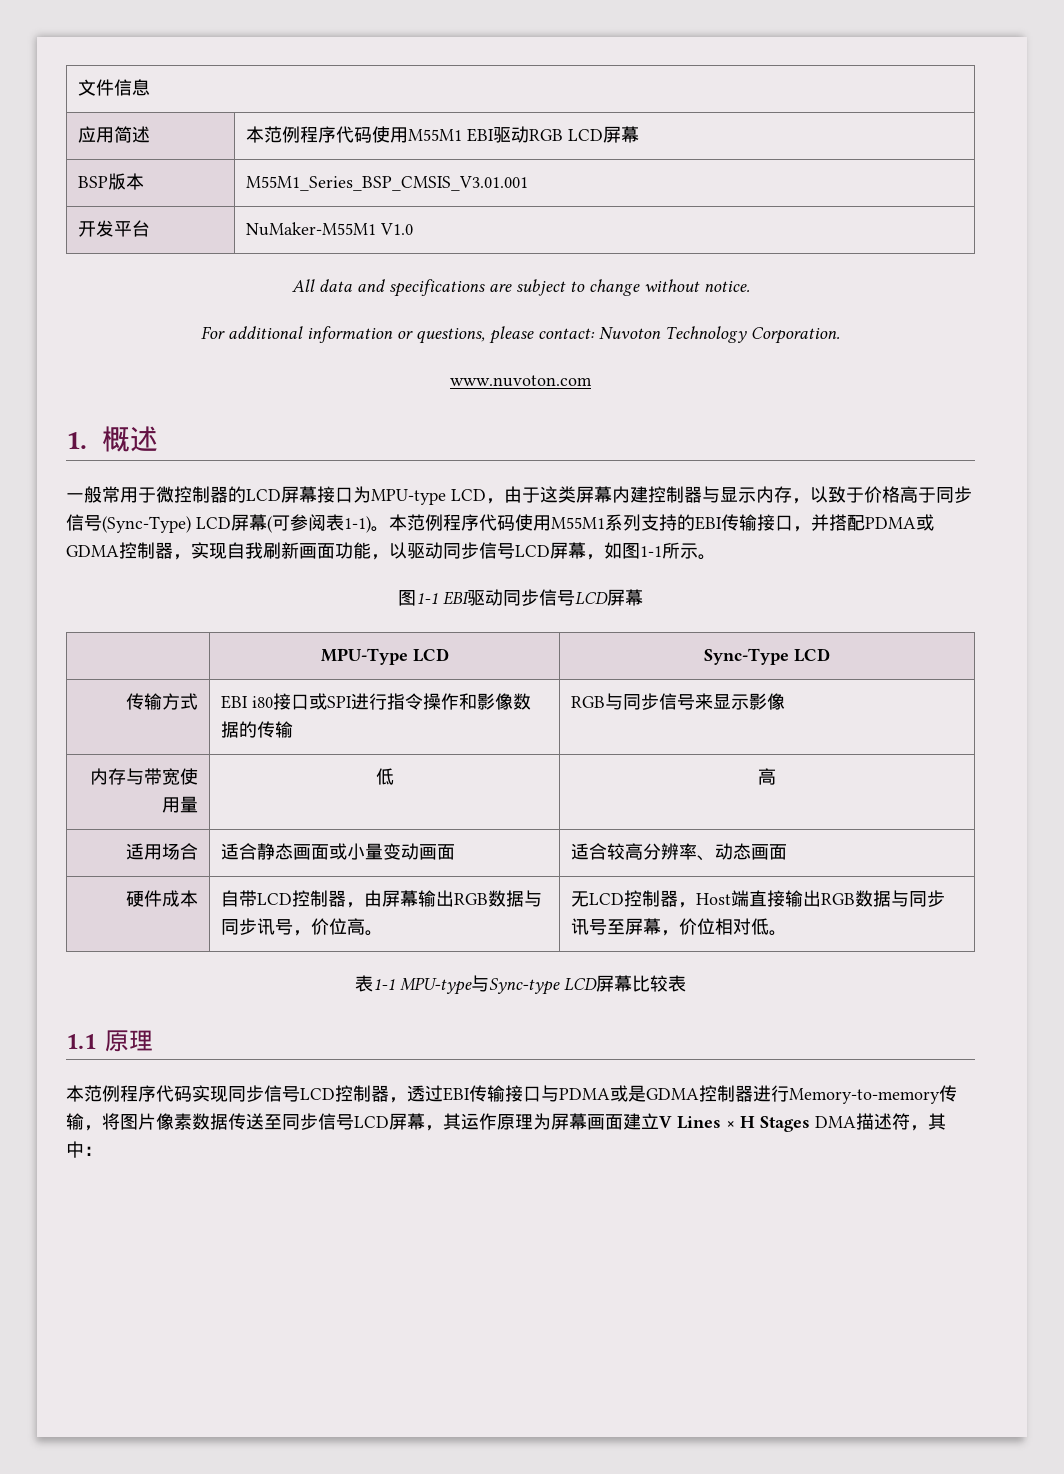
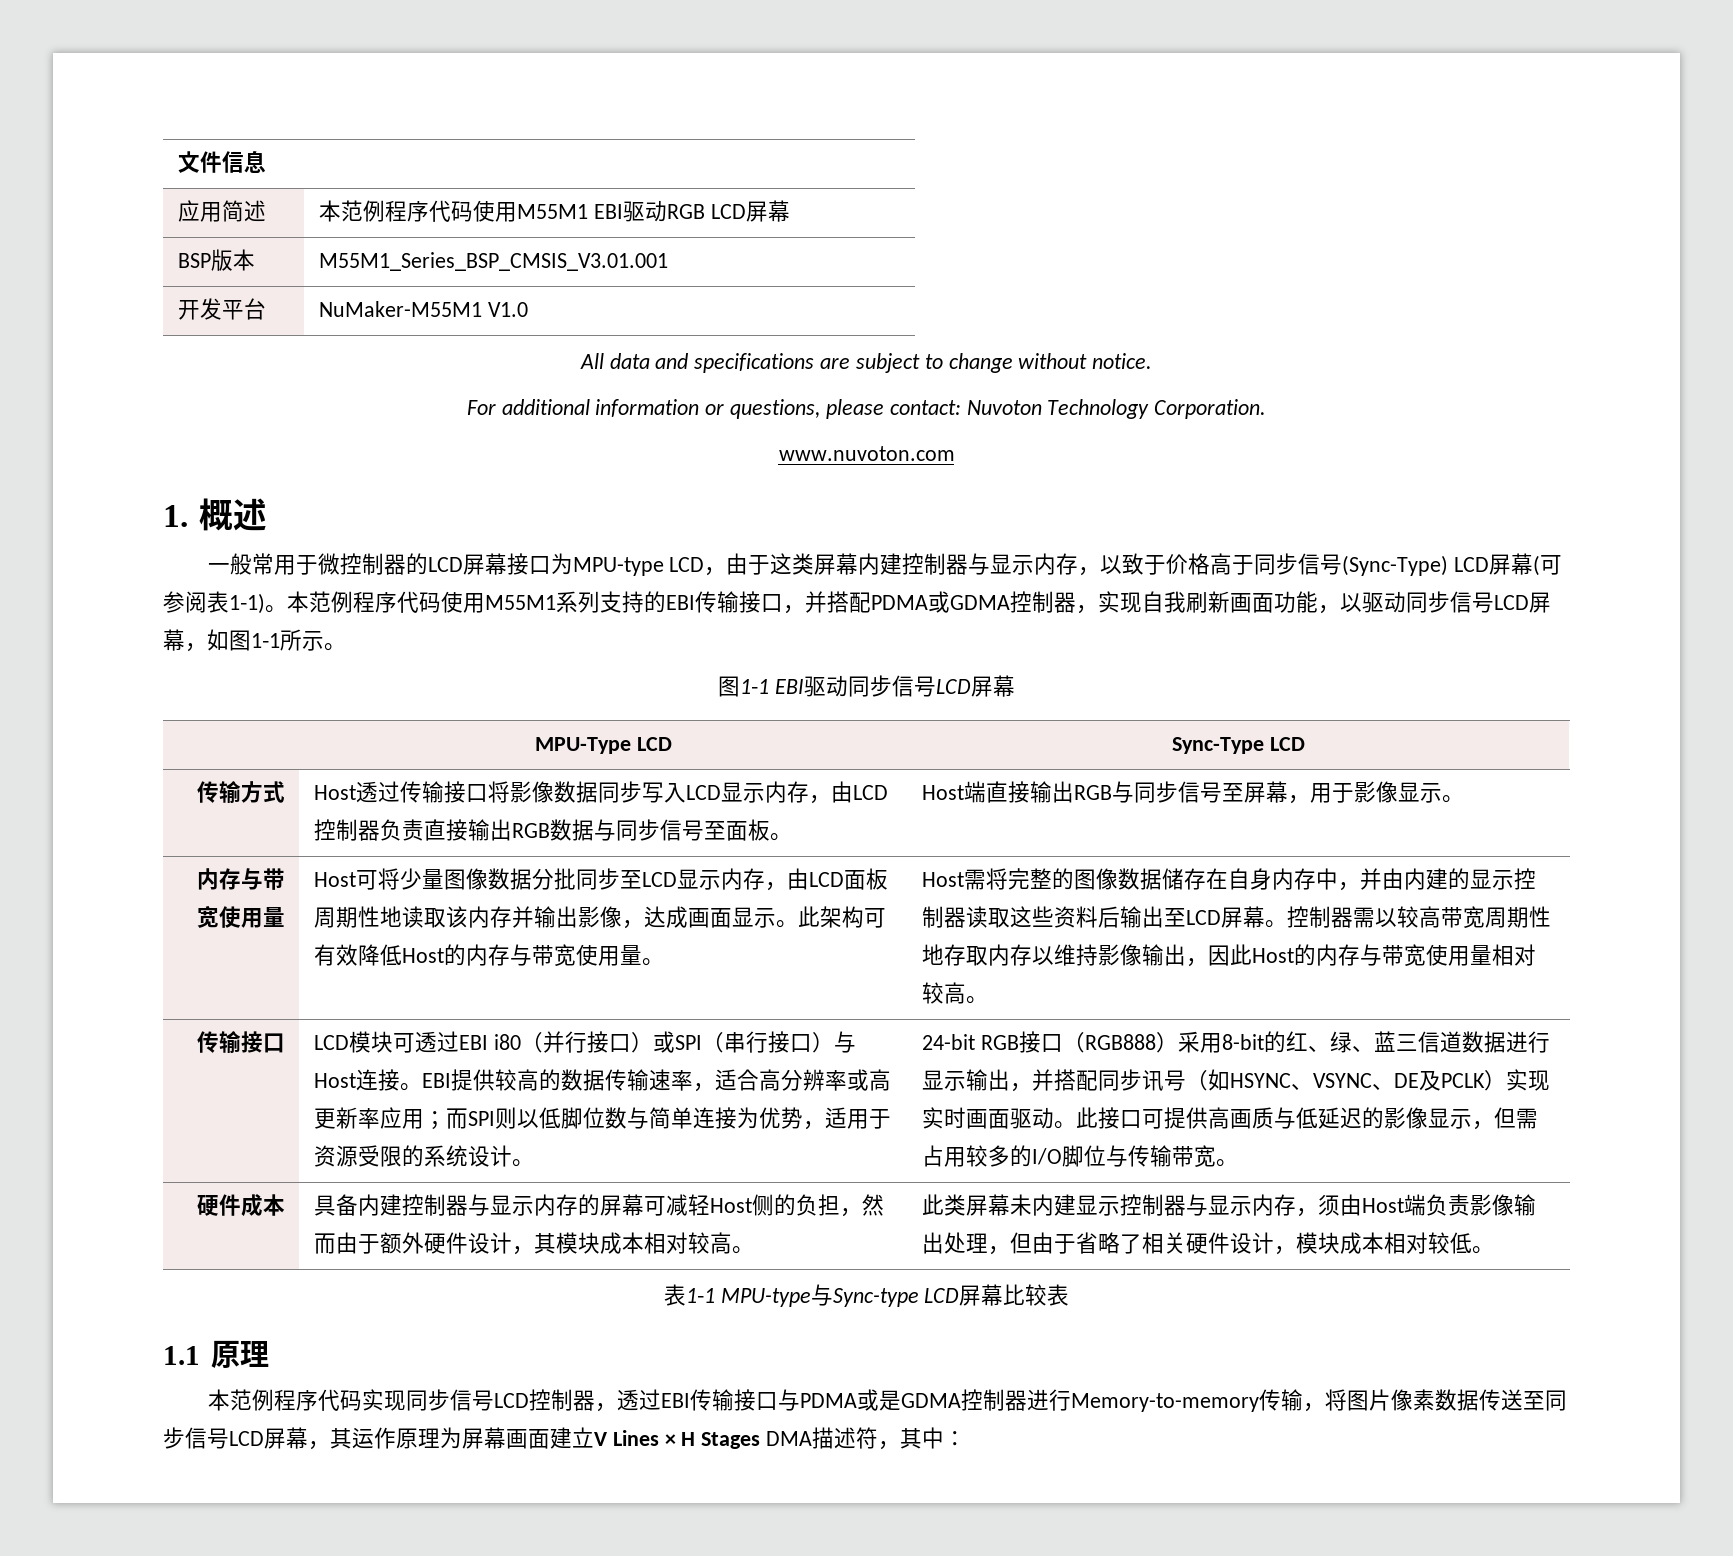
- 传输方式 | EBI i80接口或SPI进行指令操作和影像数据的传输 | RGB与同步信号来显示影像
- 内存与带宽使用量 | 低 | 高
- 适用场合 | 适合静态画面或小量变动画面 | 适合较高分辨率、动态画面
- 硬件成本 | 自带LCD控制器，由屏幕输出RGB数据与同步讯号，价位高。 | 无LCD控制器，Host端直接输出RGB数据与同步讯号至屏幕，价位相对低。
+ 传输方式 | Host透过传输接口将影像数据同步写入LCD显示内存，由LCD控制器负责直接输出RGB数据与同步信号至面板。 | Host端直接输出RGB与同步信号至屏幕，用于影像显示。
+ 内存与带宽使用量 | Host可将少量图像数据分批同步至LCD显示内存，由LCD面板周期性地读取该内存并输出影像，达成画面显示。此架构可有效降低Host的内存与带宽使用量。 | Host需将完整的图像数据储存在自身内存中，并由内建的显示控制器读取这些资料后输出至LCD屏幕。控制器需以较高带宽周期性地存取内存以维持影像输出，因此Host的内存与带宽使用量相对较高。
+ 传输接口 | LCD模块可透过EBI i80（并行接口）或SPI（串行接口）与Host连接。EBI提供较高的数据传输速率，适合高分辨率或高更新率应用；而SPI则以低脚位数与简单连接为优势，适用于资源受限的系统设计。 | 24-bit RGB接口（RGB888）采用8-bit的红、绿、蓝三信道数据进行显示输出，并搭配同步讯号（如HSYNC、VSYNC、DE及PCLK）实现实时画面驱动。此接口可提供高画质与低延迟的影像显示，但需占用较多的I/O脚位与传输带宽。
+ 硬件成本 | 具备内建控制器与显示内存的屏幕可减轻Host侧的负担，然而由于额外硬件设计，其模块成本相对较高。 | 此类屏幕未内建显示控制器与显示内存，须由Host端负责影像输出处理，但由于省略了相关硬件设计，模块成本相对较低。

